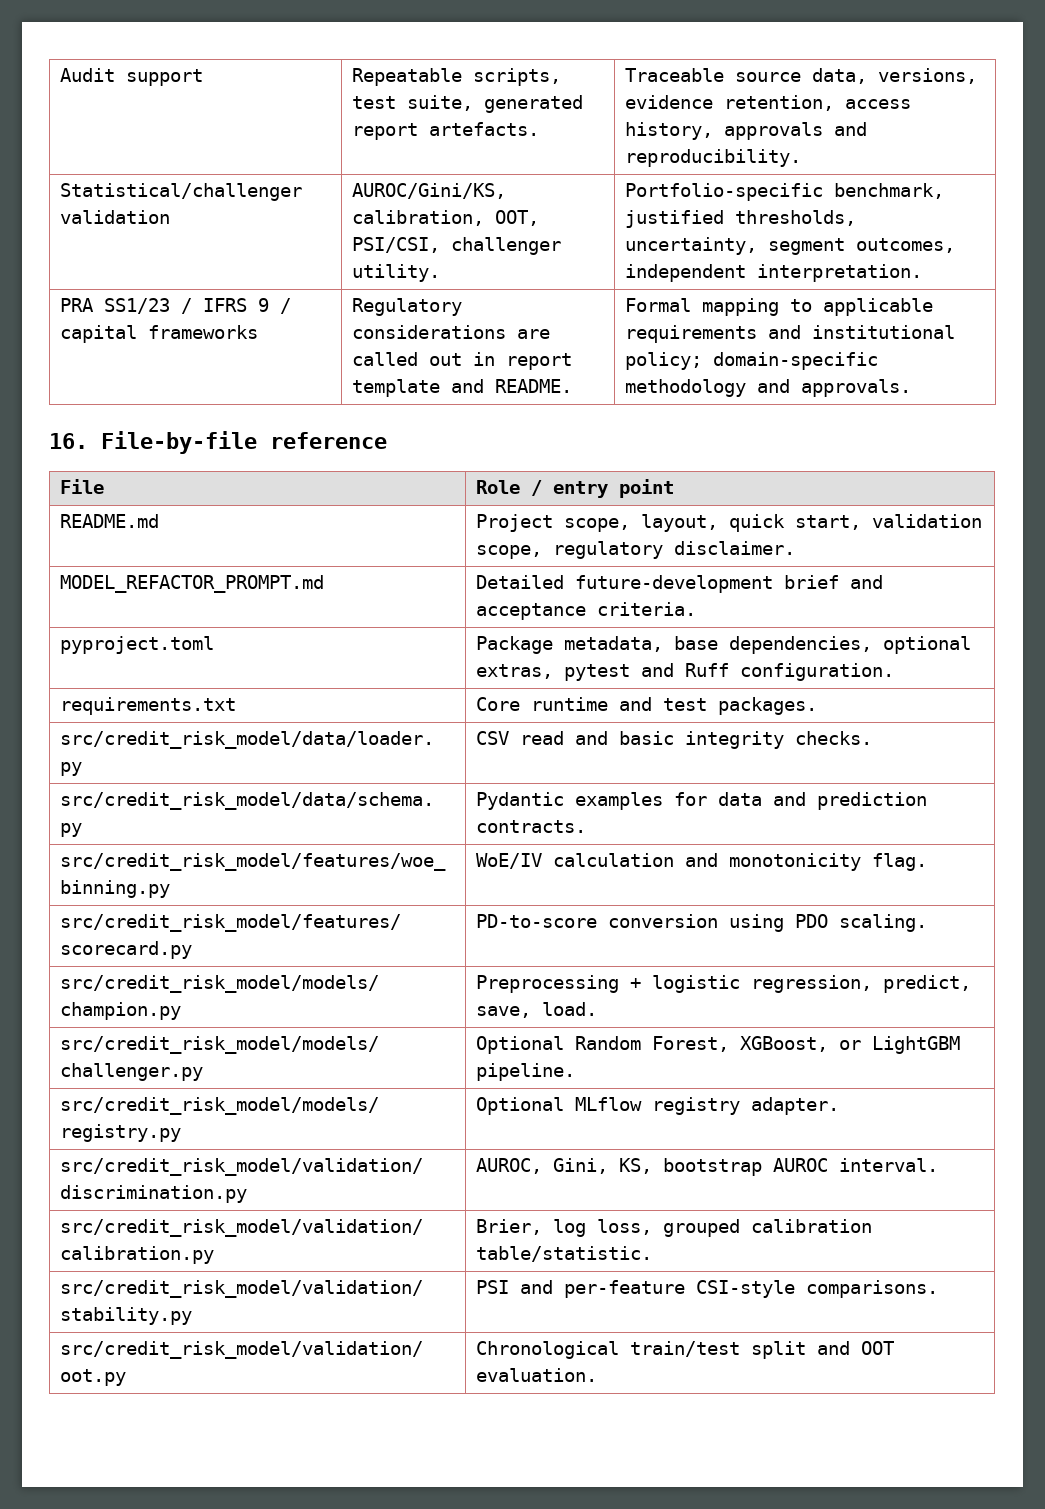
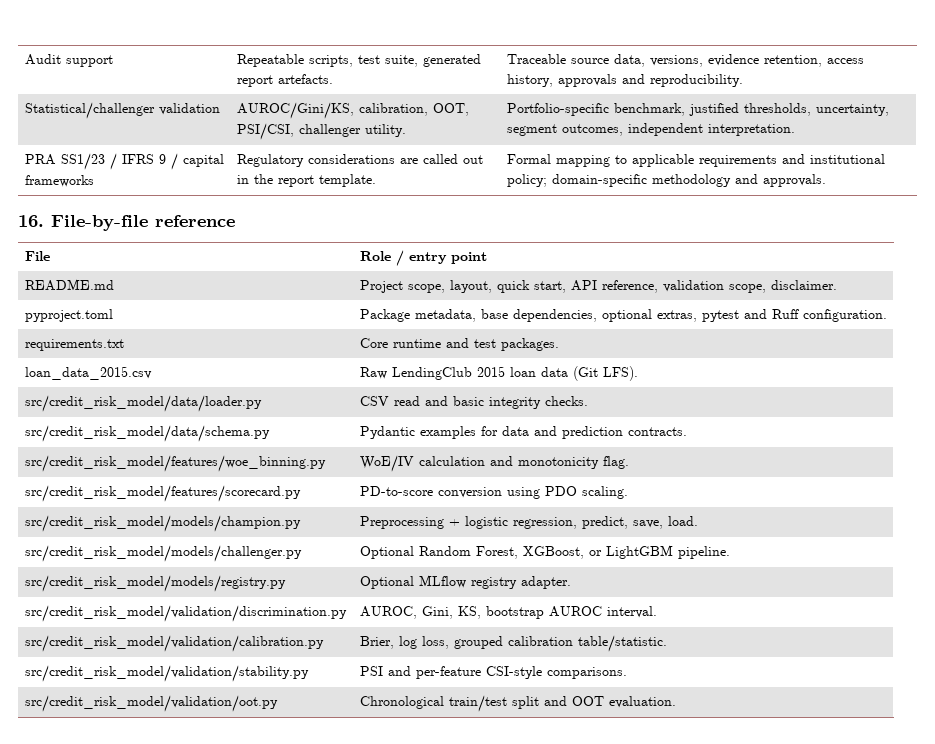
- PRA SS1/23 / IFRS 9 / capital frameworks | Regulatory considerations are called out in report template and README. | Formal mapping to applicable requirements and institutional policy; domain-specific methodology and approvals.
+ PRA SS1/23 / IFRS 9 / capital frameworks | Regulatory considerations are called out in the report template. | Formal mapping to applicable requirements and institutional policy; domain-specific methodology and approvals.
- README.md | Project scope, layout, quick start, validation scope, regulatory disclaimer.
+ README.md | Project scope, layout, quick start, API reference, validation scope, disclaimer.
- MODEL_REFACTOR_PROMPT.md | Detailed future-development brief and acceptance criteria.
+ loan_data_2015.csv | Raw LendingClub 2015 loan data (Git LFS).

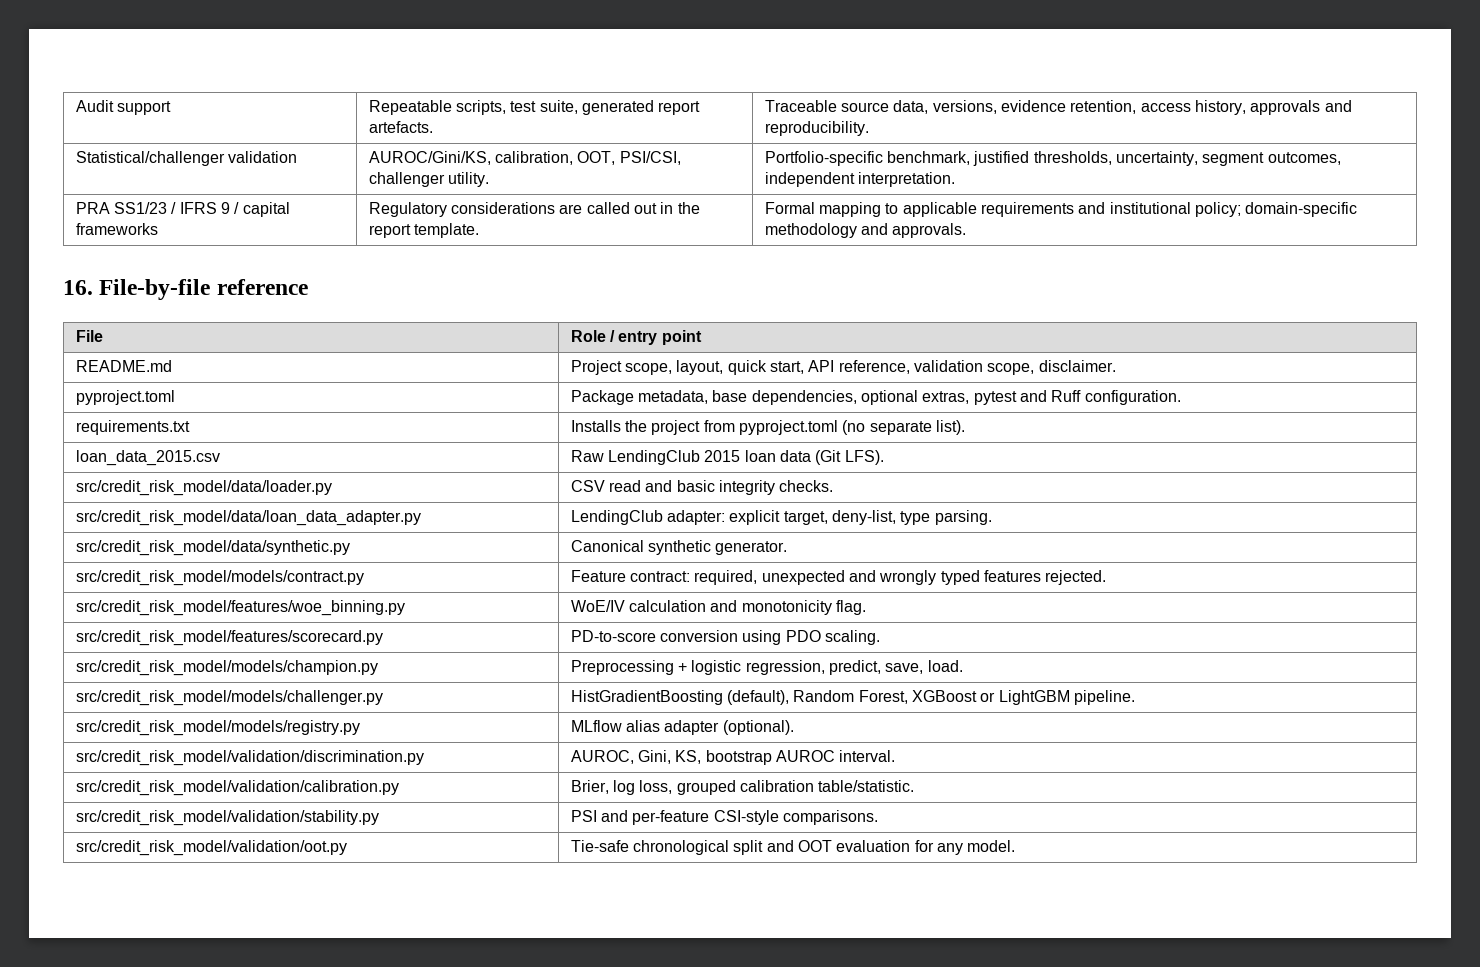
- requirements.txt | Core runtime and test packages.
+ requirements.txt | Installs the project from pyproject.toml (no separate list).
- src/credit_risk_model/data/schema.py | Pydantic examples for data and prediction contracts.
+ src/credit_risk_model/data/loan_data_adapter.py | LendingClub adapter: explicit target, deny-list, type parsing.
+ src/credit_risk_model/data/synthetic.py | Canonical synthetic generator.
+ src/credit_risk_model/models/contract.py | Feature contract: required, unexpected and wrongly typed features rejected.
- src/credit_risk_model/models/challenger.py | Optional Random Forest, XGBoost, or LightGBM pipeline.
+ src/credit_risk_model/models/challenger.py | HistGradientBoosting (default), Random Forest, XGBoost or LightGBM pipeline.
- src/credit_risk_model/models/registry.py | Optional MLflow registry adapter.
+ src/credit_risk_model/models/registry.py | MLflow alias adapter (optional).
- src/credit_risk_model/validation/oot.py | Chronological train/test split and OOT evaluation.
+ src/credit_risk_model/validation/oot.py | Tie-safe chronological split and OOT evaluation for any model.

